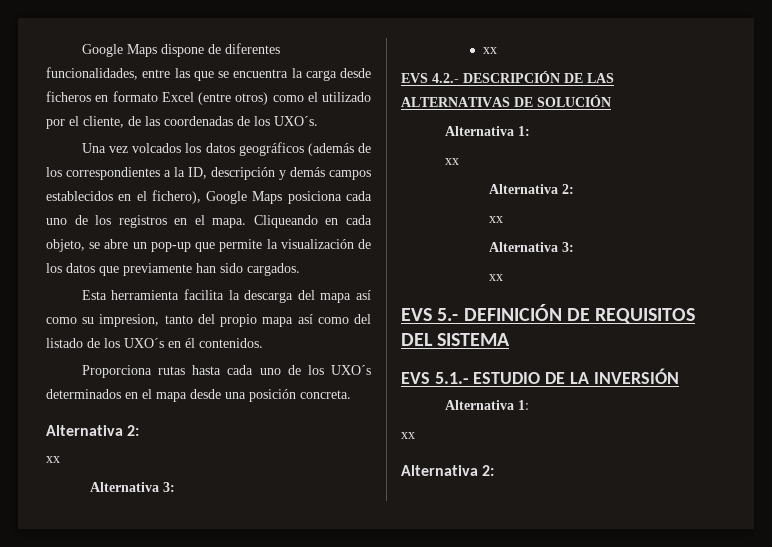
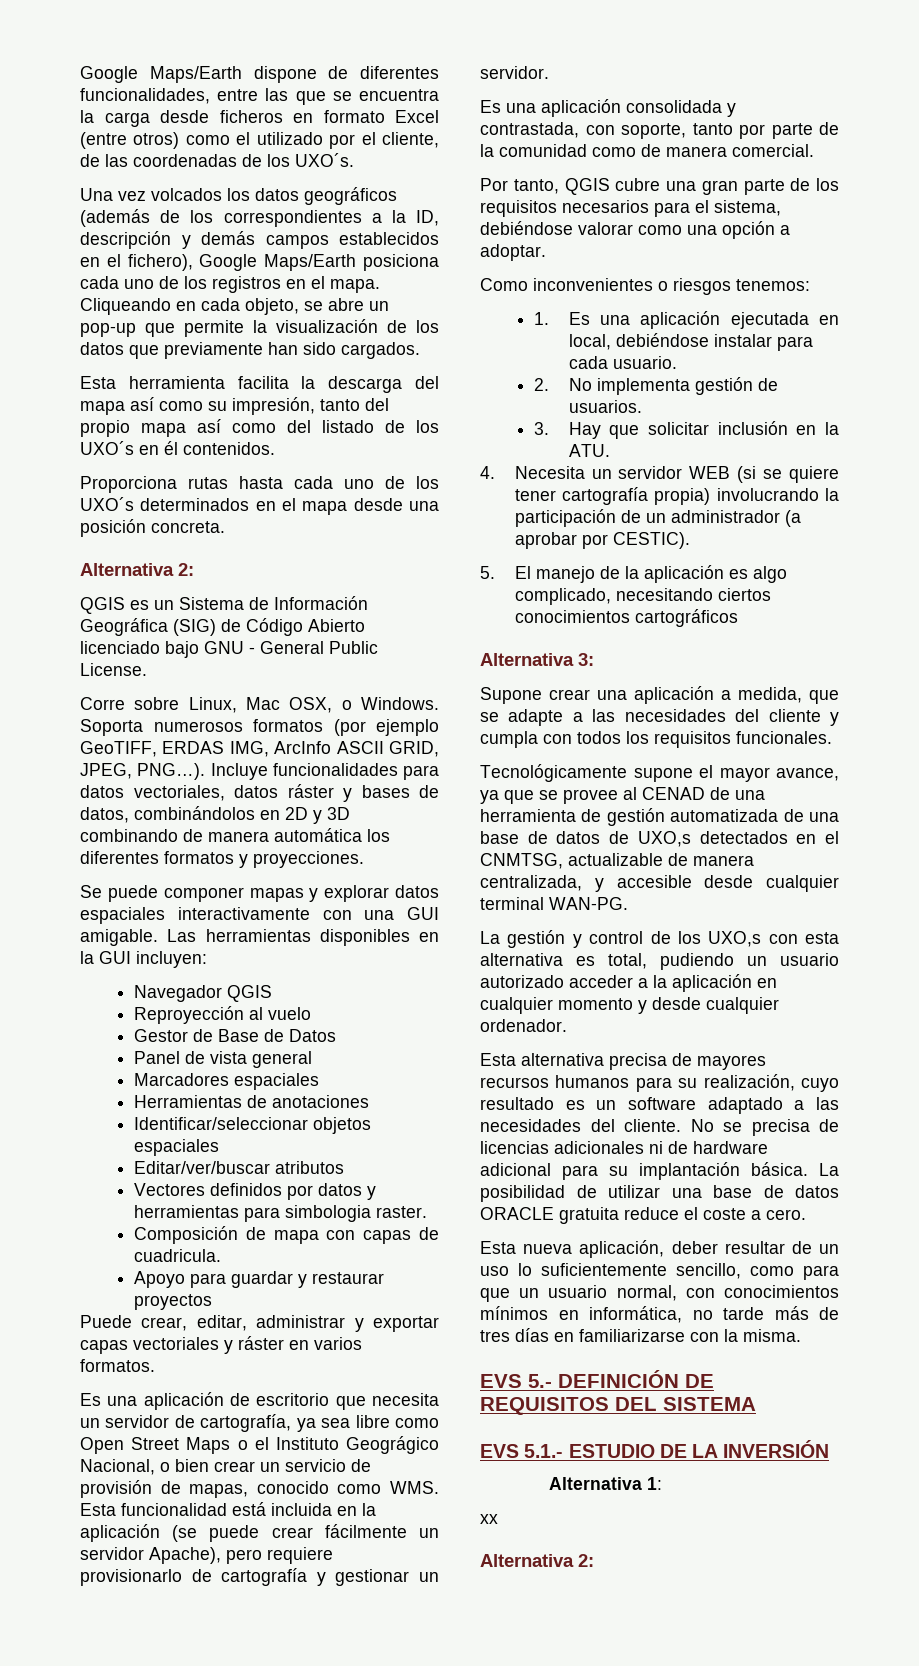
- Google Maps dispone de diferentes funcionalidades, entre las que se encuentra la carga desde ficheros en formato Excel (entre otros) como el utilizado por el cliente, de las coordenadas de los UXO´s.
+ Google Maps/Earth dispone de diferentes funcionalidades, entre las que se encuentra la carga desde ficheros en formato Excel (entre otros) como el utilizado por el cliente, de las coordenadas de los UXO´s.
- Una vez volcados los datos geográficos (además de los correspondientes a la ID, descripción y demás campos establecidos en el fichero), Google Maps posiciona cada uno de los registros en el mapa.
+ Una vez volcados los datos geográficos (además de los correspondientes a la ID, descripción y demás campos establecidos en el fichero), Google Maps/Earth posiciona cada uno de los registros en el mapa.
- Esta herramienta facilita la descarga del mapa así como su impresion, tanto del propio mapa así como del listado de los UXO´s en él contenidos.
+ Esta herramienta facilita la descarga del mapa así como su impresión, tanto del propio mapa así como del listado de los UXO´s en él contenidos.
  Proporciona rutas hasta cada uno de los UXO´s determinados en el mapa desde una posición concreta.
  Alternativa 2:
- xx
+ QGIS es un Sistema de Información Geográfica (SIG) de Código Abierto licenciado bajo GNU - General Public License.
+ Corre sobre Linux, Mac OSX, o Windows. Soporta numerosos formatos (por ejemplo GeoTIFF, ERDAS IMG, ArcInfo ASCII GRID, JPEG, PNG…). Incluye funcionalidades para datos vectoriales, datos ráster y bases de datos, combinándolos en 2D y 3D combinando de manera automática los diferentes formatos y proyecciones.
+ Se puede componer mapas y explorar datos espaciales interactivamente con una GUI amigable. Las herramientas disponibles en la GUI incluyen:
+ Navegador QGIS
+ Reproyección al vuelo
+ Gestor de Base de Datos
+ Panel de vista general
+ Marcadores espaciales
+ Herramientas de anotaciones
+ Identificar/seleccionar objetos espaciales
+ Editar/ver/buscar atributos
+ Vectores definidos por datos y herramientas para simbologia raster.
+ Composición de mapa con capas de cuadricula.
+ Apoyo para guardar y restaurar proyectos
+ Puede crear, editar, administrar y exportar capas vectoriales y ráster en varios formatos.
+ Es una aplicación de escritorio que necesita un servidor de cartografía, ya sea libre como Open Street Maps o el Instituto Geográgico Nacional, o bien crear un servicio de provisión de mapas, conocido como WMS. Esta funcionalidad está incluida en la aplicación (se puede crear fácilmente un servidor Apache), pero requiere provisionarlo de cartografía y gestionar un servidor.
+ Es una aplicación consolidada y contrastada, con soporte, tanto por parte de la comunidad como de manera comercial.
+ Por tanto, QGIS cubre una gran parte de los requisitos necesarios para el sistema, debiéndose valorar como una opción a adoptar.
+ Como inconvenientes o riesgos tenemos:
+ 1. Es una aplicación ejecutada en local, debiéndose instalar para cada usuario.
+ 2. No implementa gestión de usuarios.
+ 3. Hay que solicitar inclusión en la ATU.
+ 4. Necesita un servidor WEB (si se quiere tener cartografía propia) involucrando la participación de un administrador (a aprobar por CESTIC).
+ 5. El manejo de la aplicación es algo complicado, necesitando ciertos conocimientos cartográficos
  Alternativa 3:
- xx
- EVS 4.2.- DESCRIPCIÓN DE LAS ALTERNATIVAS DE SOLUCIÓN
- Alternativa 1:
- xx
- Alternativa 2:
- xx
- Alternativa 3:
- xx
+ Supone crear una aplicación a medida, que se adapte a las necesidades del cliente y cumpla con todos los requisitos funcionales.
+ Tecnológicamente supone el mayor avance, ya que se provee al CENAD de una herramienta de gestión automatizada de una base de datos de UXO,s detectados en el CNMTSG, actualizable de manera centralizada, y accesible desde cualquier terminal WAN-PG.
+ La gestión y control de los UXO,s con esta alternativa es total, pudiendo un usuario autorizado acceder a la aplicación en cualquier momento y desde cualquier ordenador.
+ Esta alternativa precisa de mayores recursos humanos para su realización, cuyo resultado es un software adaptado a las necesidades del cliente. No se precisa de licencias adicionales ni de hardware adicional para su implantación básica. La posibilidad de utilizar una base de datos ORACLE gratuita reduce el coste a cero.
+ Esta nueva aplicación, deber resultar de un uso lo suficientemente sencillo, como para que un usuario normal, con conocimientos mínimos en informática, no tarde más de tres días en familiarizarse con la misma.

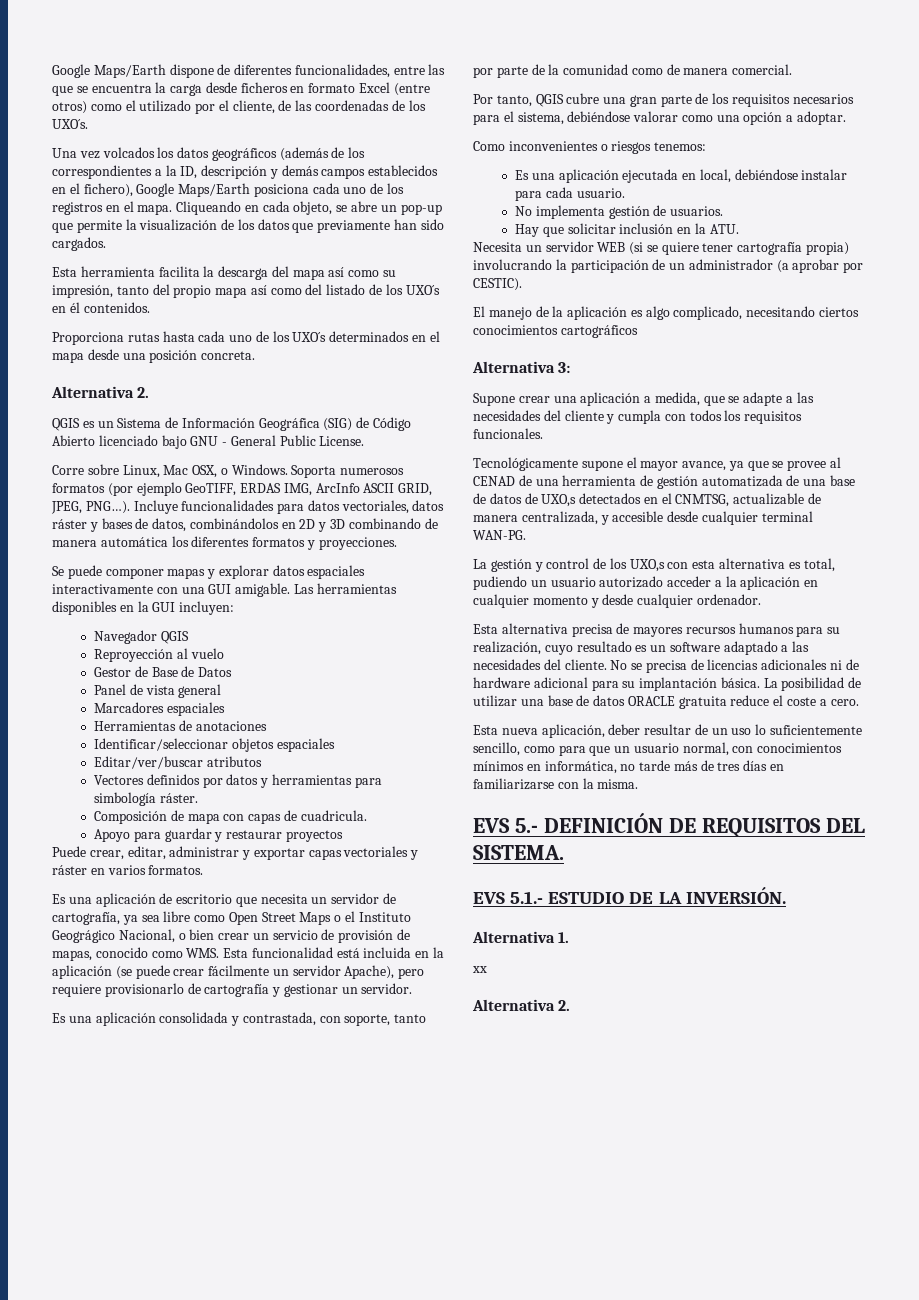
  Proporciona rutas hasta cada uno de los UXO´s determinados en el mapa desde una posición concreta.
- Alternativa 2:
+ Alternativa 2.
- Vectores definidos por datos y herramientas para simbologia raster.
+ Vectores definidos por datos y herramientas para simbología ráster.
- 1. Es una aplicación ejecutada en local, debiéndose instalar para cada usuario.
+ Es una aplicación ejecutada en local, debiéndose instalar para cada usuario.
- 2. No implementa gestión de usuarios.
+ No implementa gestión de usuarios.
- 3. Hay que solicitar inclusión en la ATU.
+ Hay que solicitar inclusión en la ATU.
- 4. Necesita un servidor WEB (si se quiere tener cartografía propia) involucrando la participación de un administrador (a aprobar por CESTIC).
+ Necesita un servidor WEB (si se quiere tener cartografía propia) involucrando la participación de un administrador (a aprobar por CESTIC).
- 5. El manejo de la aplicación es algo complicado, necesitando ciertos conocimientos cartográficos
+ El manejo de la aplicación es algo complicado, necesitando ciertos conocimientos cartográficos
- EVS 5.- DEFINICIÓN DE REQUISITOS DEL SISTEMA
+ EVS 5.- DEFINICIÓN DE REQUISITOS DEL SISTEMA.
- EVS 5.1.- ESTUDIO DE LA INVERSIÓN
- Alternativa 1:
+ EVS 5.1.- ESTUDIO DE LA INVERSIÓN.
+ Alternativa 1.
  xx
- Alternativa 2:
+ Alternativa 2.

